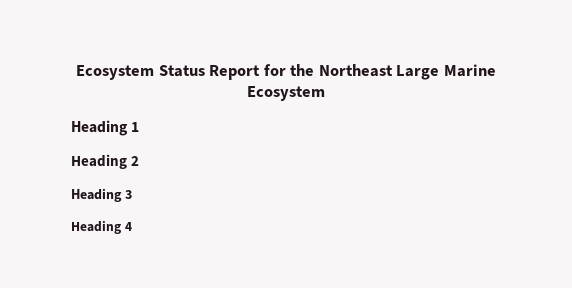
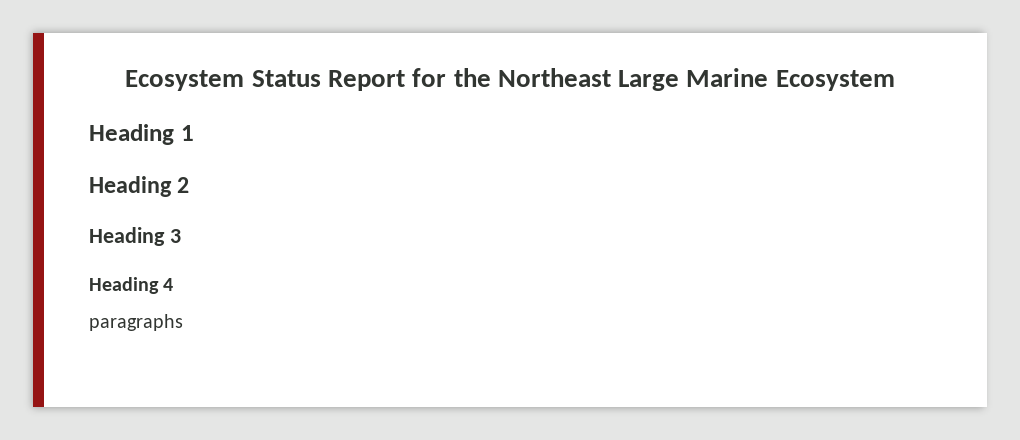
+ paragraphs

